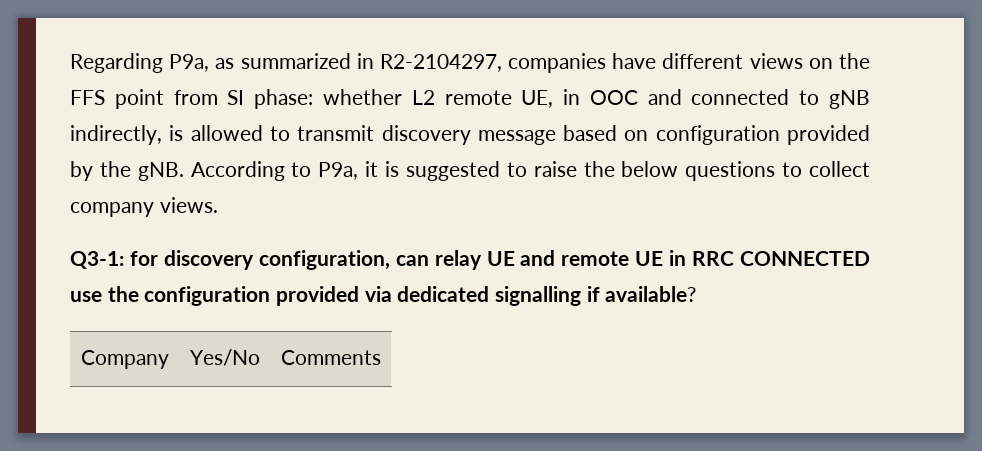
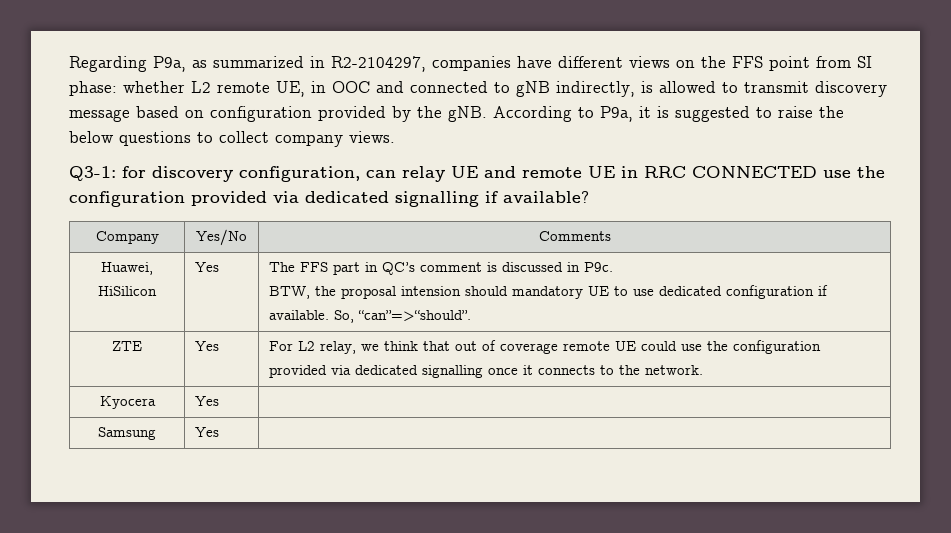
+ Huawei, HiSilicon | Yes | The FFS part in QC’s comment is discussed in P9c.
+ BTW, the proposal intension should mandatory UE to use dedicated configuration if available. So, “can”=>“should”.
+ ZTE | Yes | For L2 relay, we think that out of coverage remote UE could use the configuration provided via dedicated signalling once it connects to the network.
+ Kyocera | Yes |
+ Samsung | Yes |

